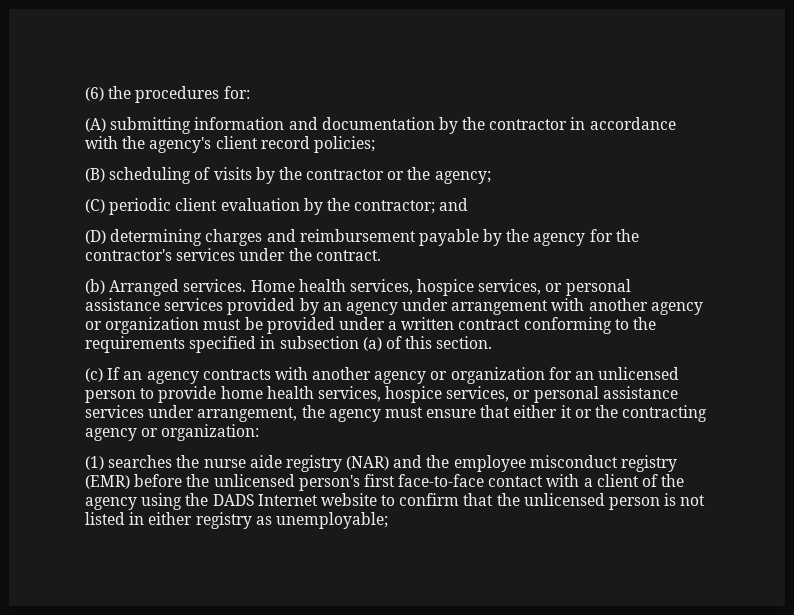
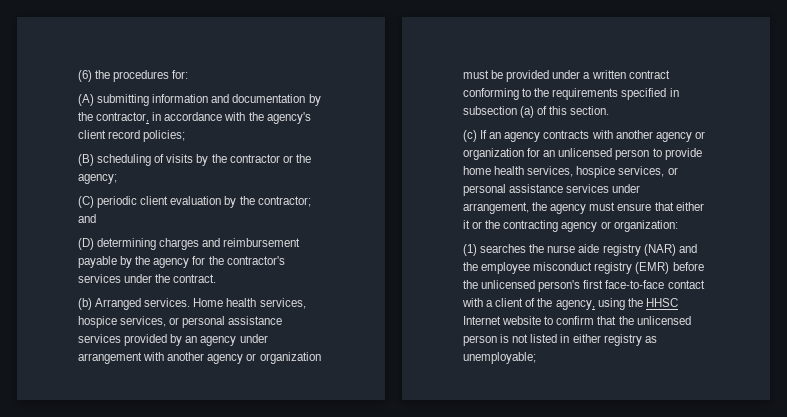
- (A) submitting information and documentation by the contractor in accordance with the agency's client record policies;
+ (A) submitting information and documentation by the contractor, in accordance with the agency's client record policies;
- (1) searches the nurse aide registry (NAR) and the employee misconduct registry (EMR) before the unlicensed person's first face-to-face contact with a client of the agency using the DADS Internet website to confirm that the unlicensed person is not listed in either registry as unemployable;
+ (1) searches the nurse aide registry (NAR) and the employee misconduct registry (EMR) before the unlicensed person's first face-to-face contact with a client of the agency, using the HHSC Internet website to confirm that the unlicensed person is not listed in either registry as unemployable;

